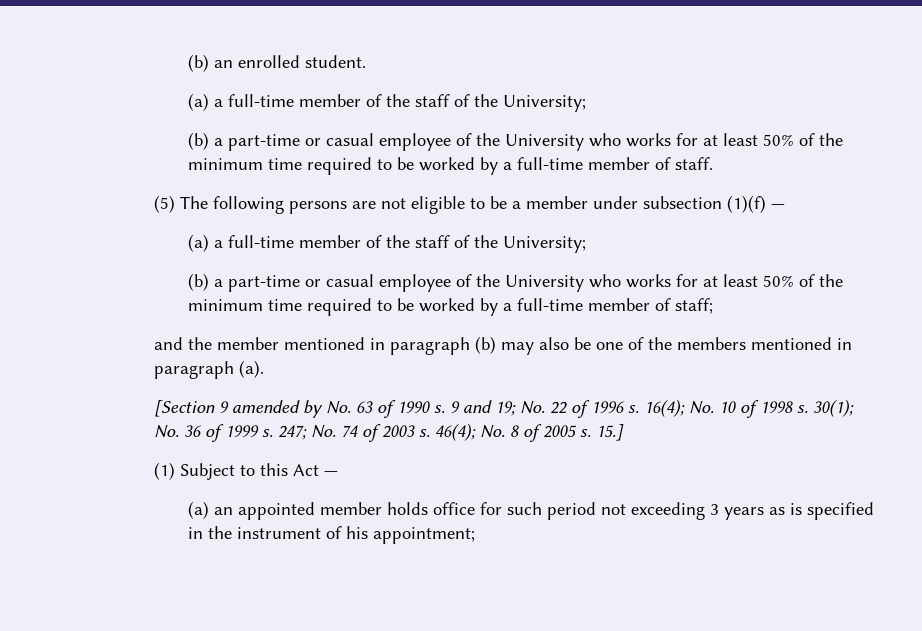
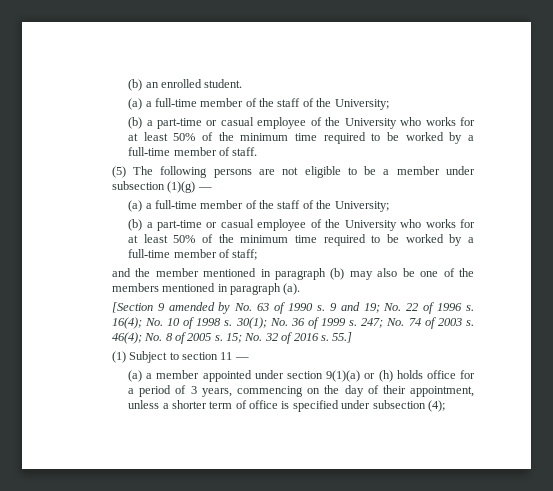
- (5) The following persons are not eligible to be a member under subsection (1)(f) —
+ (5) The following persons are not eligible to be a member under subsection (1)(g) —
- 15.]
+ 15; No. 32 of 2016 s. 55.]
- (1) Subject to this Act —
- (a) an appointed member holds office for such period not exceeding 3 years as is specified in the instrument of his appointment;
+ (1) Subject to section 11 —
+ (a) a member appointed under section 9(1)(a) or (h) holds office for a period of 3 years, commencing on the day of their appointment, unless a shorter term of office is specified under subsection (4);

